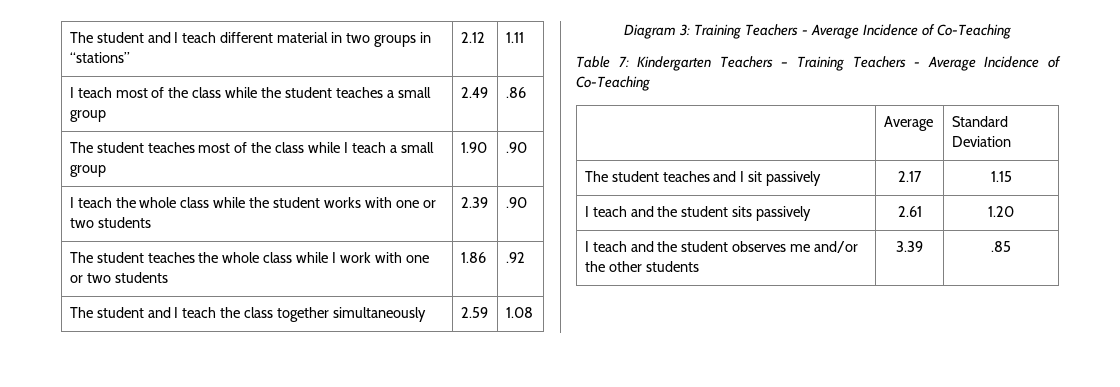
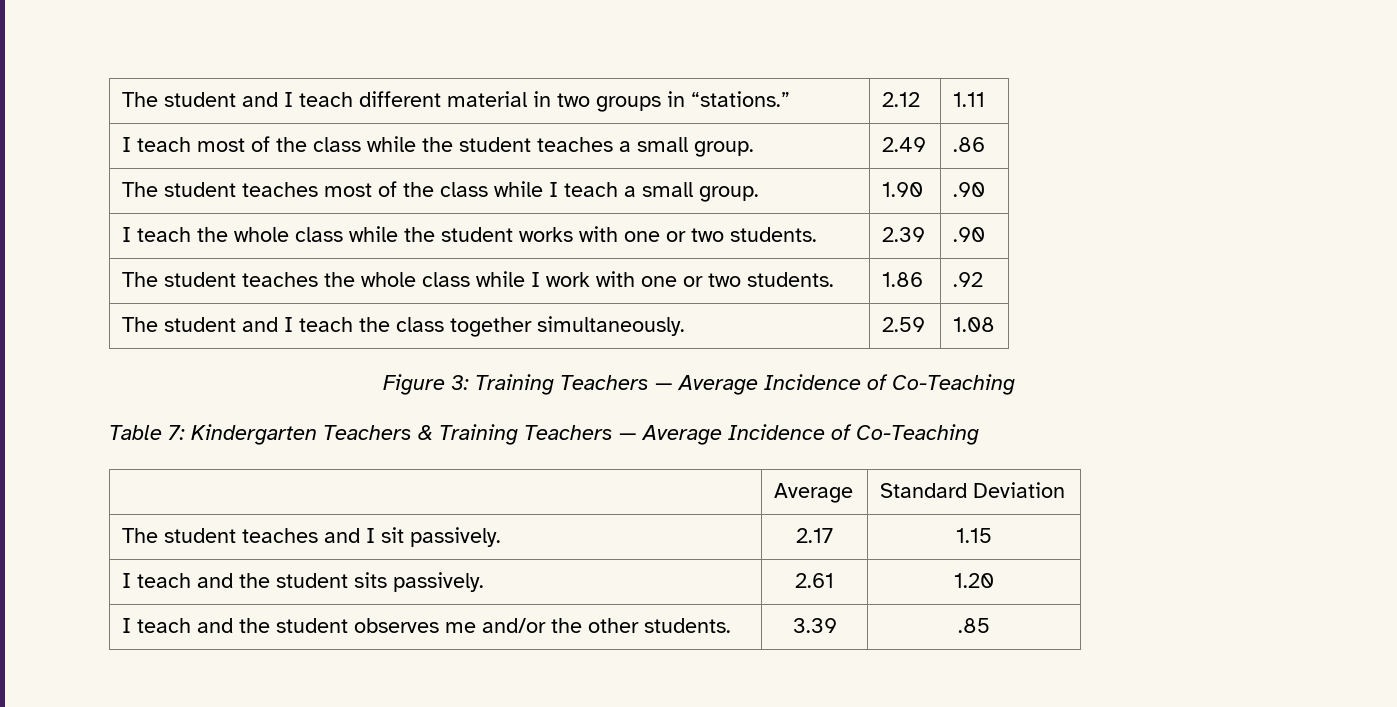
- The student and I teach different material in two groups in “stations” | 2.12 | 1.11
+ The student and I teach different material in two groups in “stations.” | 2.12 | 1.11
- I teach most of the class while the student teaches a small group | 2.49 | .86
+ I teach most of the class while the student teaches a small group. | 2.49 | .86
- The student teaches most of the class while I teach a small group | 1.90 | .90
+ The student teaches most of the class while I teach a small group. | 1.90 | .90
- I teach the whole class while the student works with one or two students | 2.39 | .90
+ I teach the whole class while the student works with one or two students. | 2.39 | .90
- The student teaches the whole class while I work with one or two students | 1.86 | .92
+ The student teaches the whole class while I work with one or two students. | 1.86 | .92
- The student and I teach the class together simultaneously | 2.59 | 1.08
+ The student and I teach the class together simultaneously. | 2.59 | 1.08
- Diagram 3: Training Teachers - Average Incidence of Co-Teaching
+ Figure 3: Training Teachers — Average Incidence of Co-Teaching
- Table 7: Kindergarten Teachers – Training Teachers - Average Incidence of Co-Teaching
+ Table 7: Kindergarten Teachers & Training Teachers — Average Incidence of Co-Teaching
- The student teaches and I sit passively | 2.17 | 1.15
+ The student teaches and I sit passively. | 2.17 | 1.15
- I teach and the student sits passively | 2.61 | 1.20
+ I teach and the student sits passively. | 2.61 | 1.20
- I teach and the student observes me and/or the other students | 3.39 | .85
+ I teach and the student observes me and/or the other students. | 3.39 | .85

